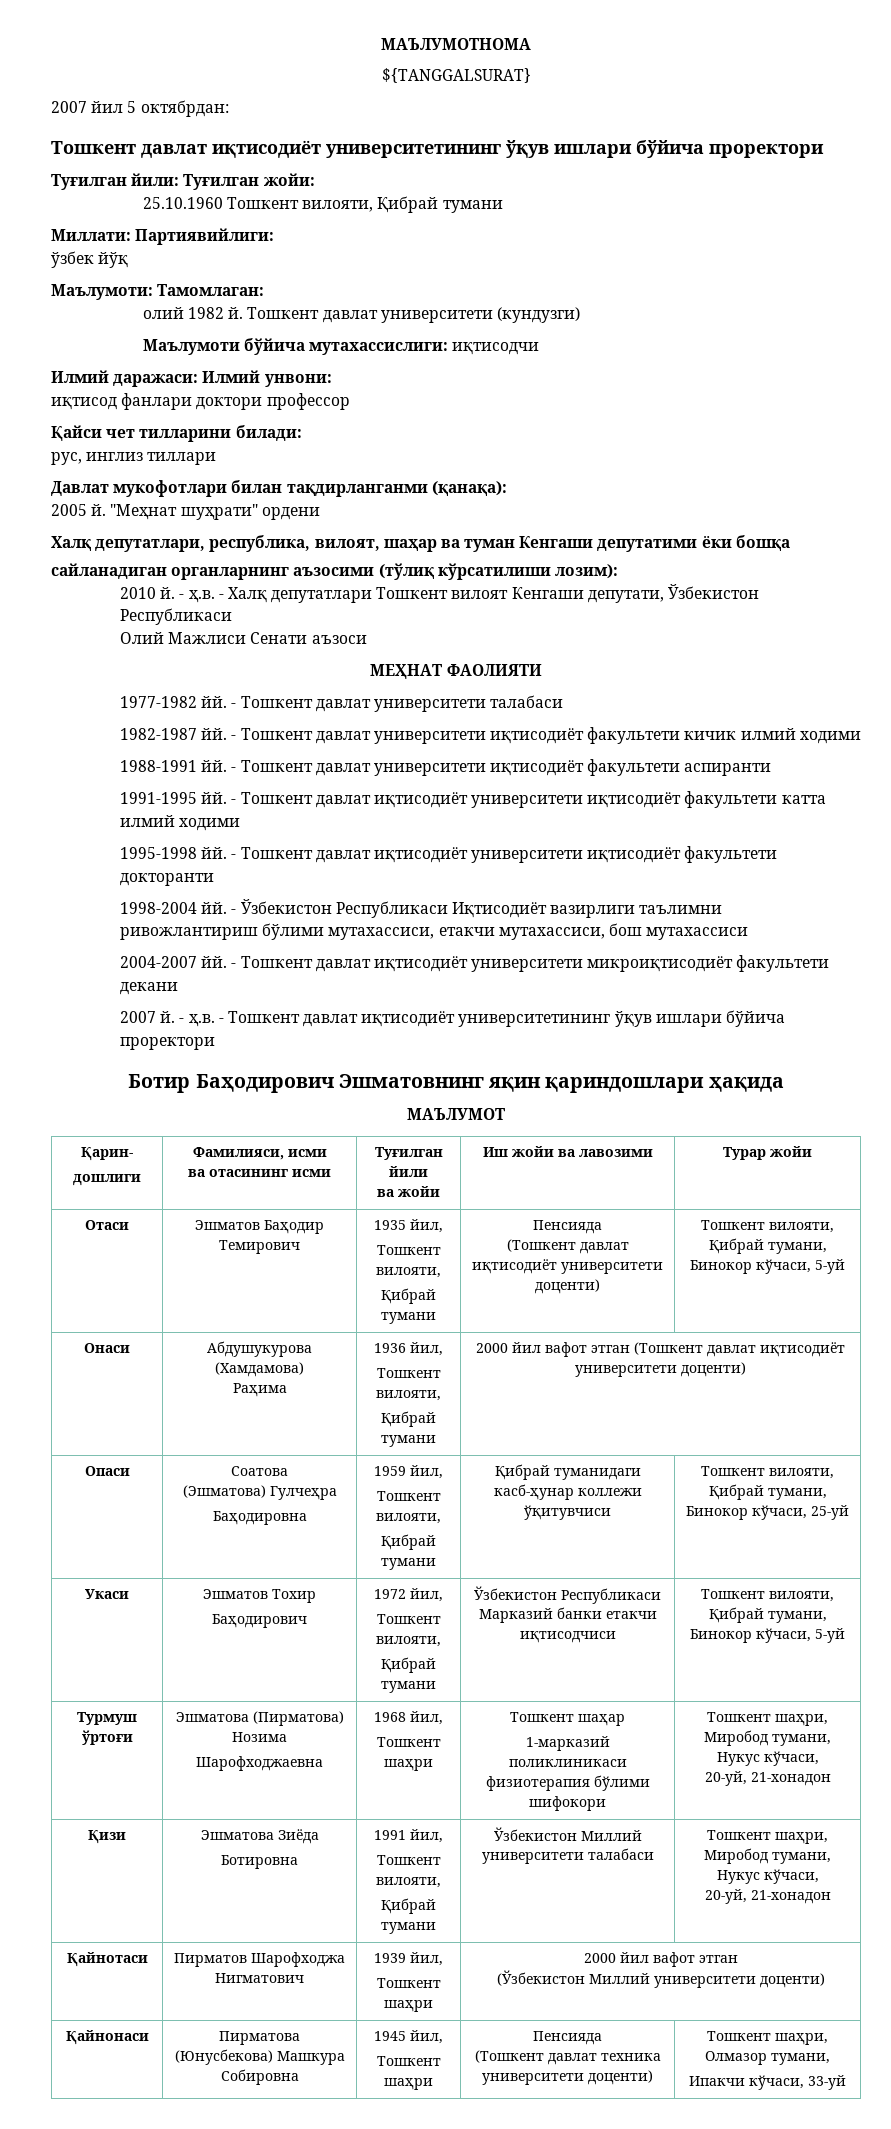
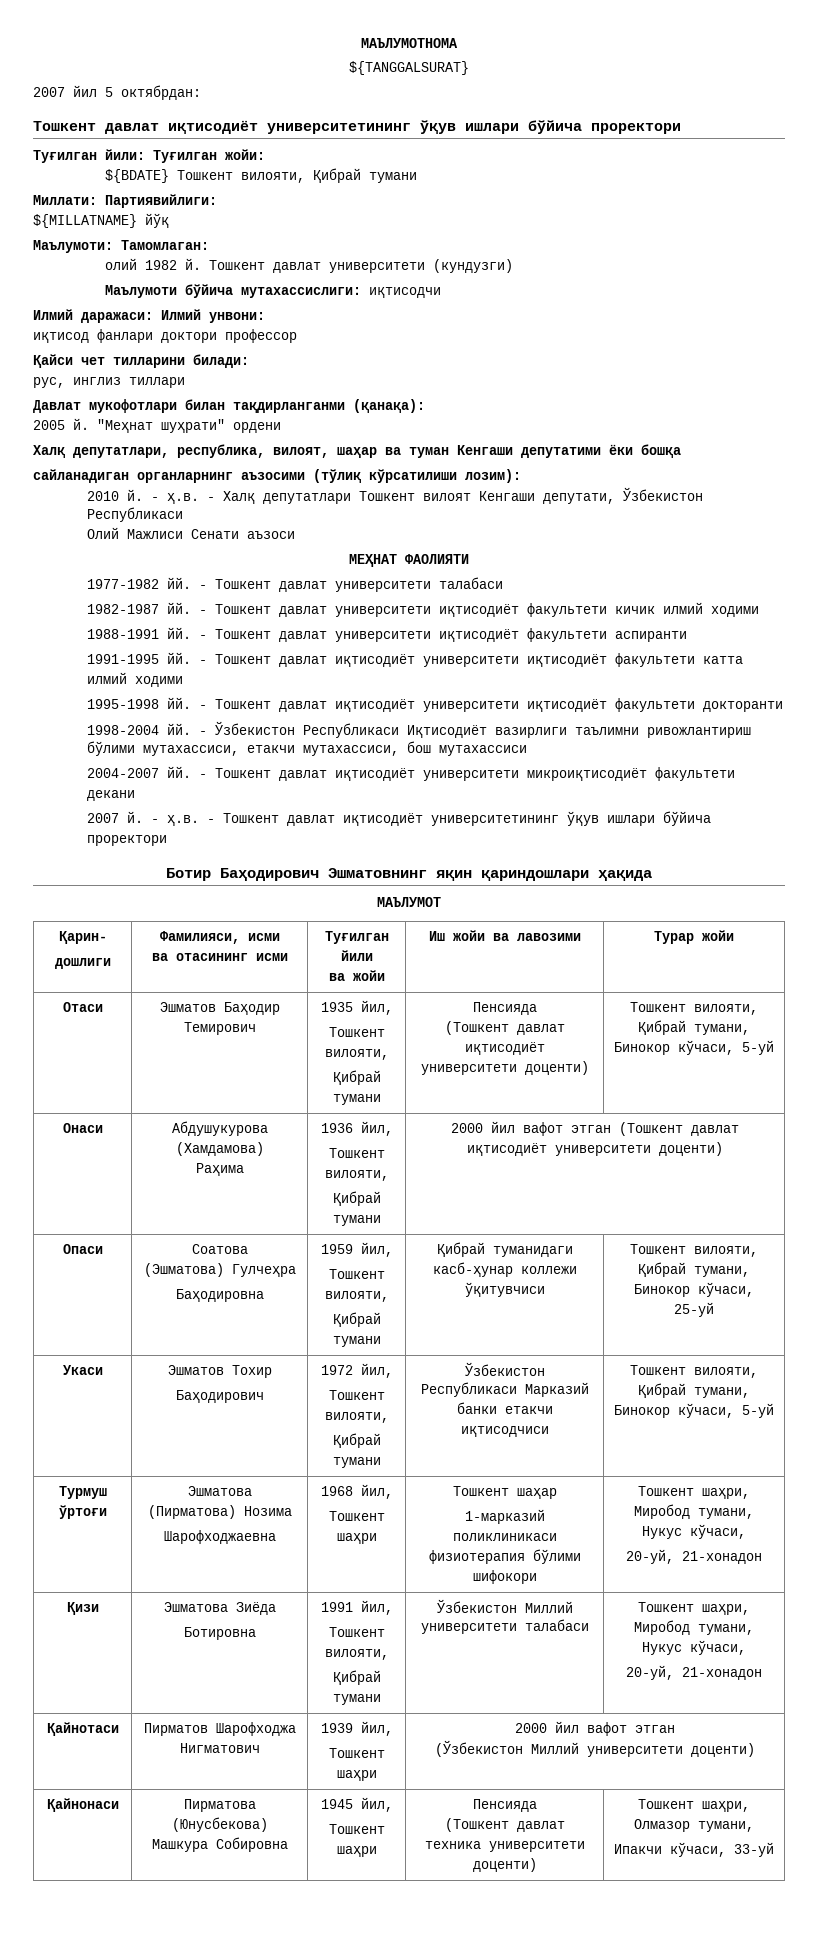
- 25.10.1960 Тошкент вилояти, Қибрай тумани
+ ${BDATE} Тошкент вилояти, Қибрай тумани
- ўзбек йўқ
+ ${MILLATNAME} йўқ

